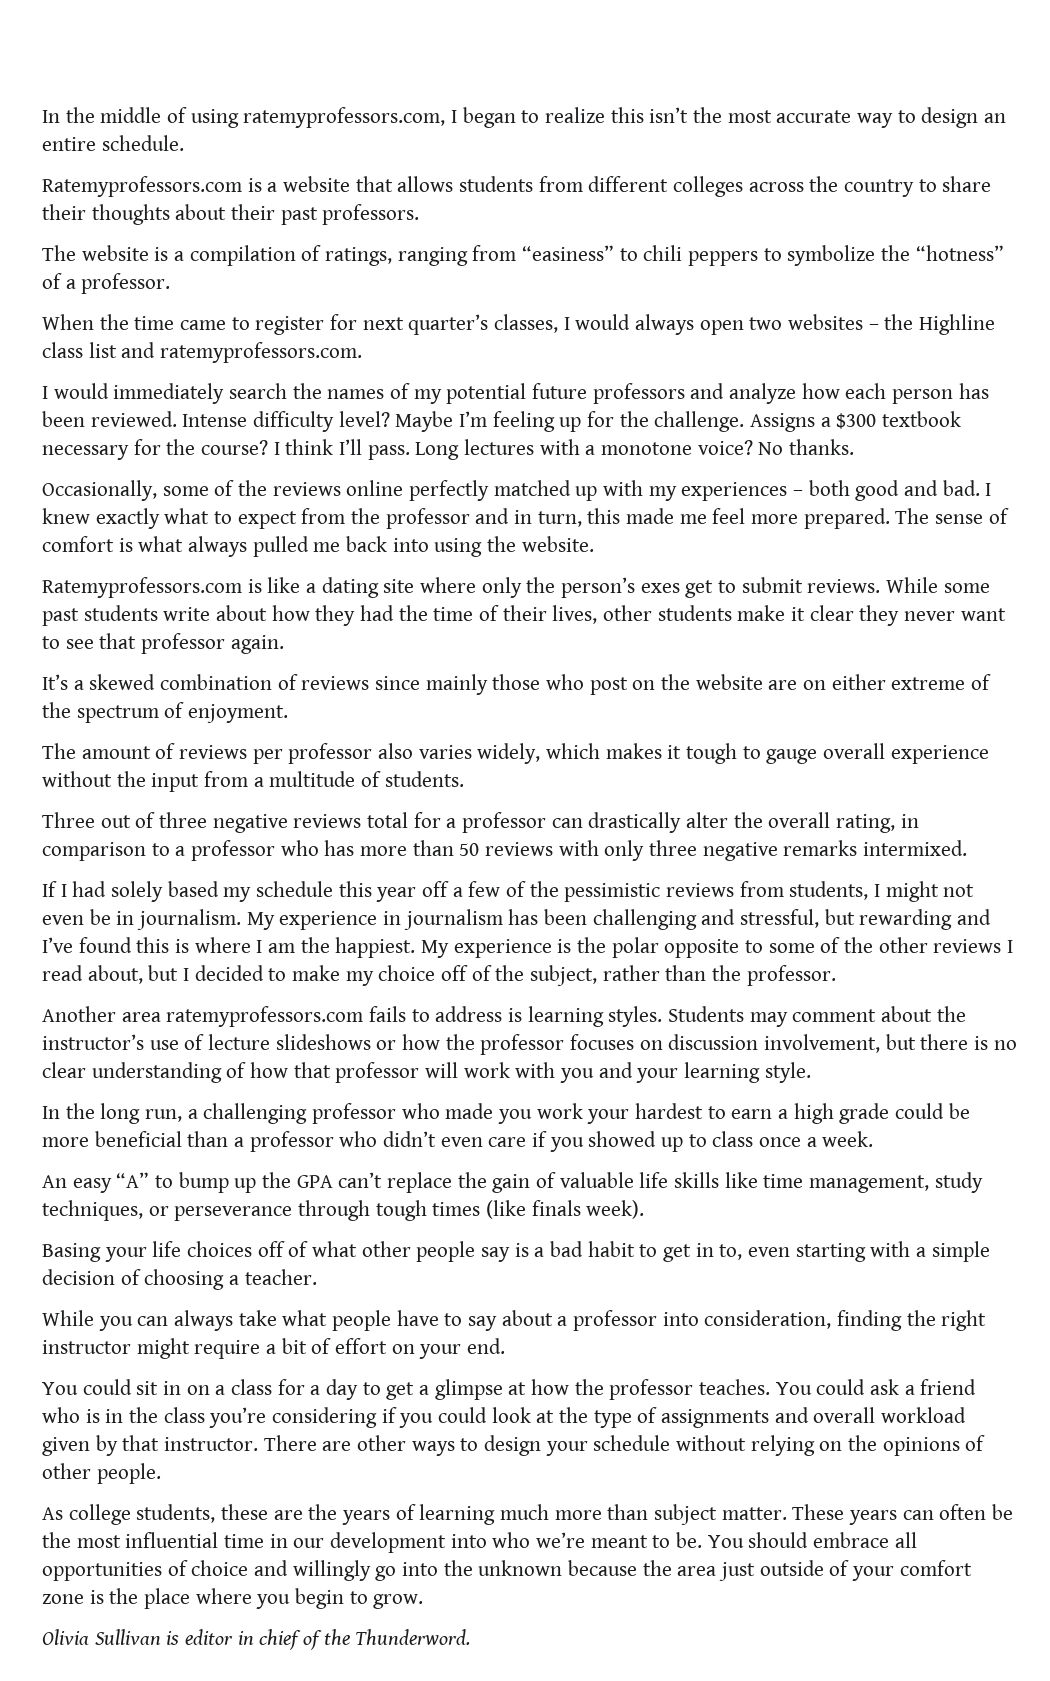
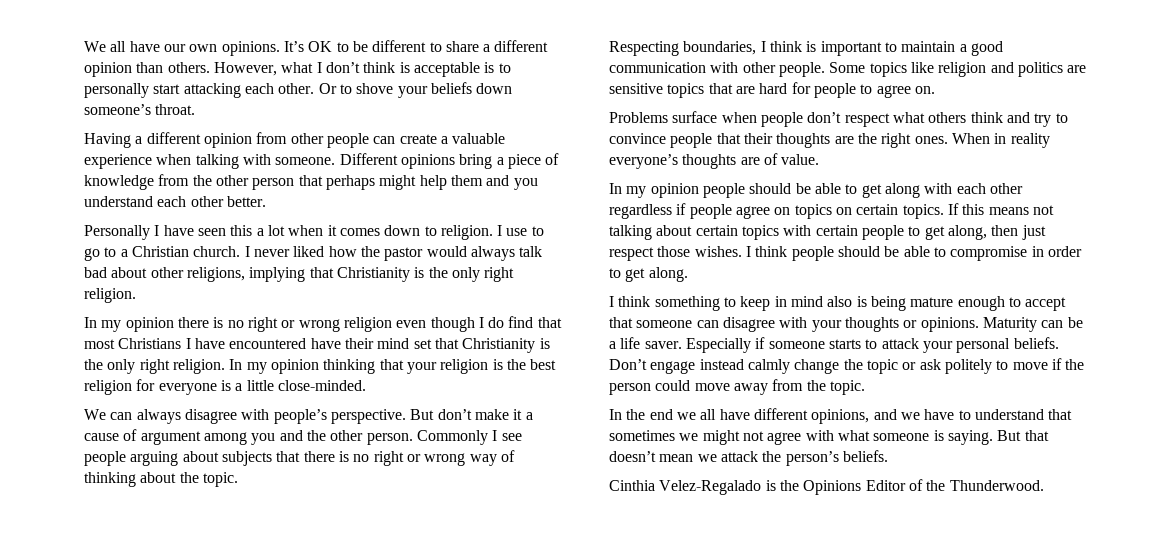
- In the middle of using ratemyprofessors.com, I began to realize this isn’t the most accurate way to design an entire schedule.
- Ratemyprofessors.com is a website that allows students from different colleges across the country to share their thoughts about their past professors.
- The website is a compilation of ratings, ranging from “easiness” to chili peppers to symbolize the “hotness” of a professor.
- When the time came to register for next quarter’s classes, I would always open two websites – the Highline class list and ratemyprofessors.com.
- I would immediately search the names of my potential future professors and analyze how each person has been reviewed. Intense difficulty level? Maybe I’m feeling up for the challenge. Assigns a $300 textbook necessary for the course? I think I’ll pass. Long lectures with a monotone voice? No thanks.
- Occasionally, some of the reviews online perfectly matched up with my experiences – both good and bad. I knew exactly what to expect from the professor and in turn, this made me feel more prepared. The sense of comfort is what always pulled me back into using the website.
- Ratemyprofessors.com is like a dating site where only the person’s exes get to submit reviews. While some past students write about how they had the time of their lives, other students make it clear they never want to see that professor again.
- It’s a skewed combination of reviews since mainly those who post on the website are on either extreme of the spectrum of enjoyment.
- The amount of reviews per professor also varies widely, which makes it tough to gauge overall experience without the input from a multitude of students.
- Three out of three negative reviews total for a professor can drastically alter the overall rating, in comparison to a professor who has more than 50 reviews with only three negative remarks intermixed.
- If I had solely based my schedule this year off a few of the pessimistic reviews from students, I might not even be in journalism. My experience in journalism has been challenging and stressful, but rewarding and I’ve found this is where I am the happiest. My experience is the polar opposite to some of the other reviews I read about, but I decided to make my choice off of the subject, rather than the professor.
- Another area ratemyprofessors.com fails to address is learning styles. Students may comment about the instructor’s use of lecture slideshows or how the professor focuses on discussion involvement, but there is no clear understanding of how that professor will work with you and your learning style.
- In the long run, a challenging professor who made you work your hardest to earn a high grade could be more beneficial than a professor who didn’t even care if you showed up to class once a week.
- An easy “A” to bump up the GPA can’t replace the gain of valuable life skills like time management, study techniques, or perseverance through tough times (like finals week).
- Basing your life choices off of what other people say is a bad habit to get in to, even starting with a simple decision of choosing a teacher.
- While you can always take what people have to say about a professor into consideration, finding the right instructor might require a bit of effort on your end.
- You could sit in on a class for a day to get a glimpse at how the professor teaches. You could ask a friend who is in the class you’re considering if you could look at the type of assignments and overall workload given by that instructor. There are other ways to design your schedule without relying on the opinions of other people.
- As college students, these are the years of learning much more than subject matter. These years can often be the most influential time in our development into who we’re meant to be. You should embrace all opportunities of choice and willingly go into the unknown because the area just outside of your comfort zone is the place where you begin to grow.
- Olivia Sullivan is editor in chief of the Thunderword.
+ We all have our own opinions. It’s OK to be different to share a different opinion than others. However, what I don’t think is acceptable is to personally start attacking each other. Or to shove your beliefs down someone’s throat.
+ Having a different opinion from other people can create a valuable experience when talking with someone. Different opinions bring a piece of knowledge from the other person that perhaps might help them and you understand each other better.
+ Personally I have seen this a lot when it comes down to religion. I use to go to a Christian church. I never liked how the pastor would always talk bad about other religions, implying that Christianity is the only right religion.
+ In my opinion there is no right or wrong religion even though I do find that most Christians I have encountered have their mind set that Christianity is the only right religion. In my opinion thinking that your religion is the best religion for everyone is a little close-minded.
+ We can always disagree with people’s perspective. But don’t make it a cause of argument among you and the other person. Commonly I see people arguing about subjects that there is no right or wrong way of thinking about the topic.
+ Respecting boundaries, I think is important to maintain a good communication with other people. Some topics like religion and politics are sensitive topics that are hard for people to agree on.
+ Problems surface when people don’t respect what others think and try to convince people that their thoughts are the right ones. When in reality everyone’s thoughts are of value.
+ In my opinion people should be able to get along with each other regardless if people agree on topics on certain topics. If this means not talking about certain topics with certain people to get along, then just respect those wishes. I think people should be able to compromise in order to get along.
+ I think something to keep in mind also is being mature enough to accept that someone can disagree with your thoughts or opinions. Maturity can be a life saver. Especially if someone starts to attack your personal beliefs. Don’t engage instead calmly change the topic or ask politely to move if the person could move away from the topic.
+ In the end we all have different opinions, and we have to understand that sometimes we might not agree with what someone is saying. But that doesn’t mean we attack the person’s beliefs.
+ Cinthia Velez-Regalado is the Opinions Editor of the Thunderwood.

